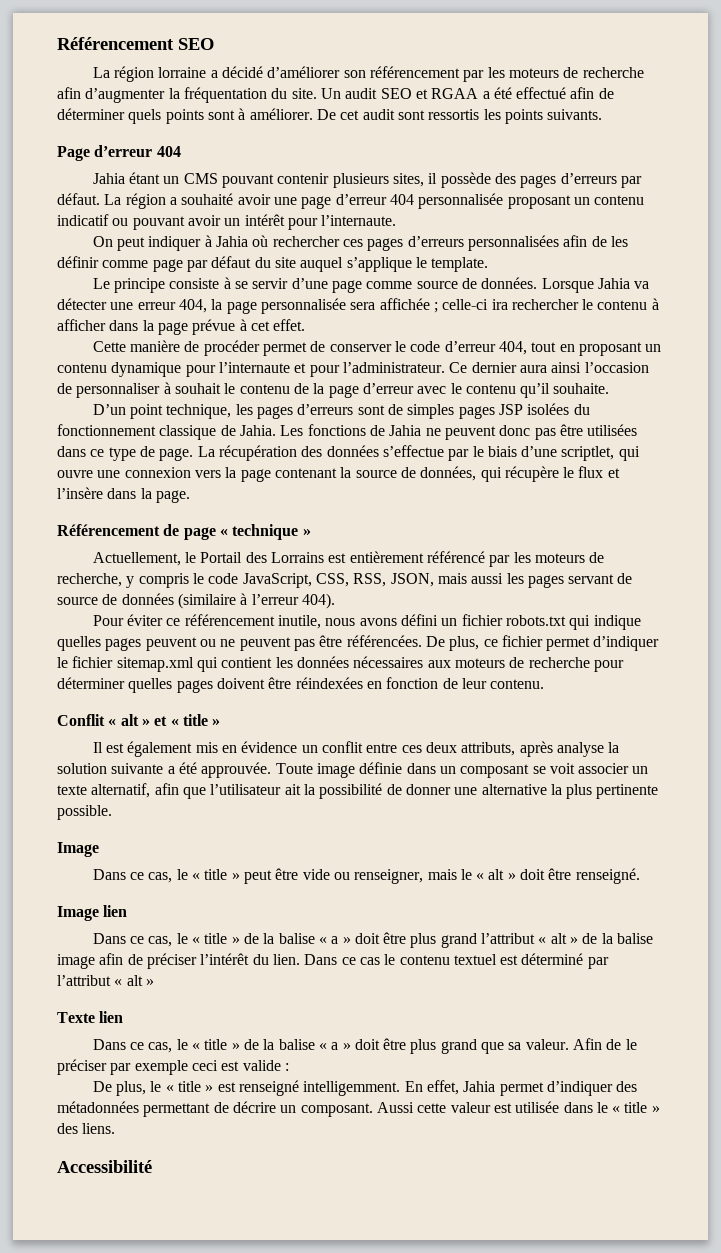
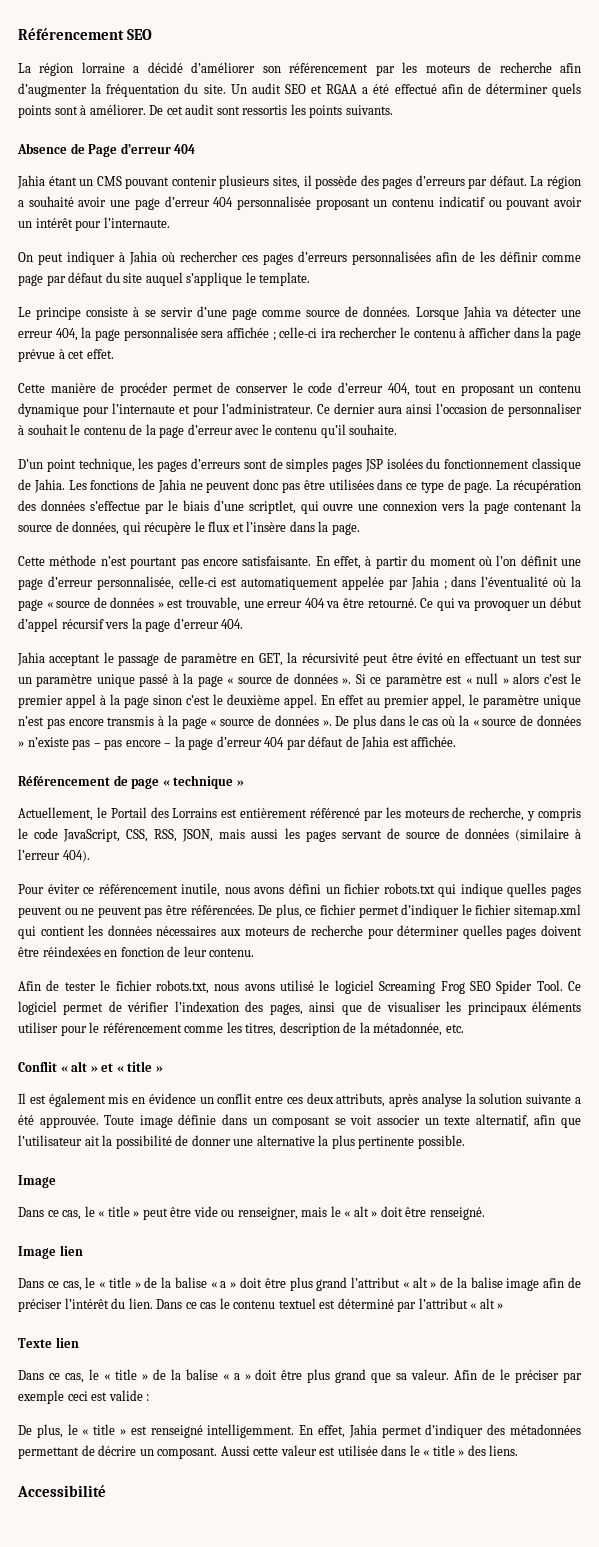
- Page d’erreur 404
+ Absence de Page d’erreur 404
+ Cette méthode n’est pourtant pas encore satisfaisante. En effet, à partir du moment où l’on définit une page d’erreur personnalisée, celle-ci est automatiquement appelée par Jahia ; dans l’éventualité où la page « source de données » est trouvable, une erreur 404 va être retourné. Ce qui va provoquer un début d’appel récursif vers la page d’erreur 404.
+ Jahia acceptant le passage de paramètre en GET, la récursivité peut être évité en effectuant un test sur un paramètre unique passé à la page « source de données ». Si ce paramètre est « null » alors c’est le premier appel à la page sinon c’est le deuxième appel. En effet au premier appel, le paramètre unique n’est pas encore transmis à la page « source de données ». De plus dans le cas où la « source de données » n’existe pas – pas encore – la page d’erreur 404 par défaut de Jahia est affichée.
+ Afin de tester le fichier robots.txt, nous avons utilisé le logiciel Screaming Frog SEO Spider Tool. Ce logiciel permet de vérifier l’indexation des pages, ainsi que de visualiser les principaux éléments utiliser pour le référencement comme les titres, description de la métadonnée, etc.

